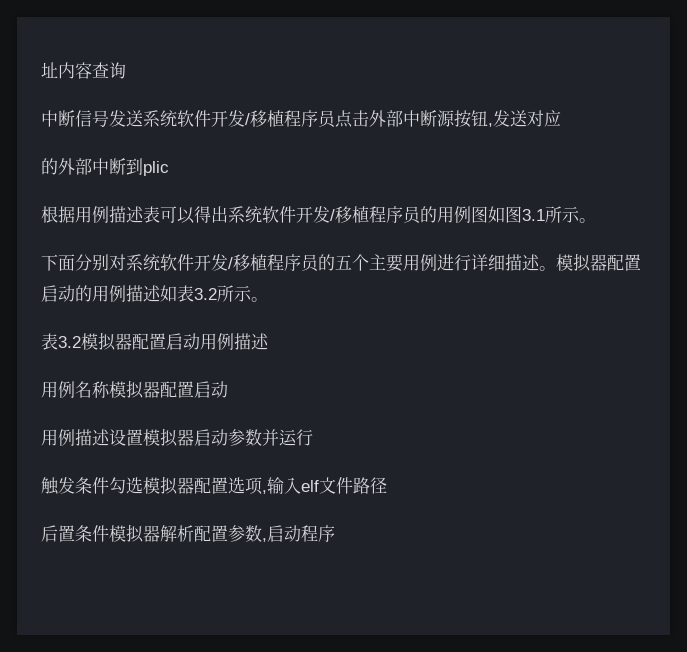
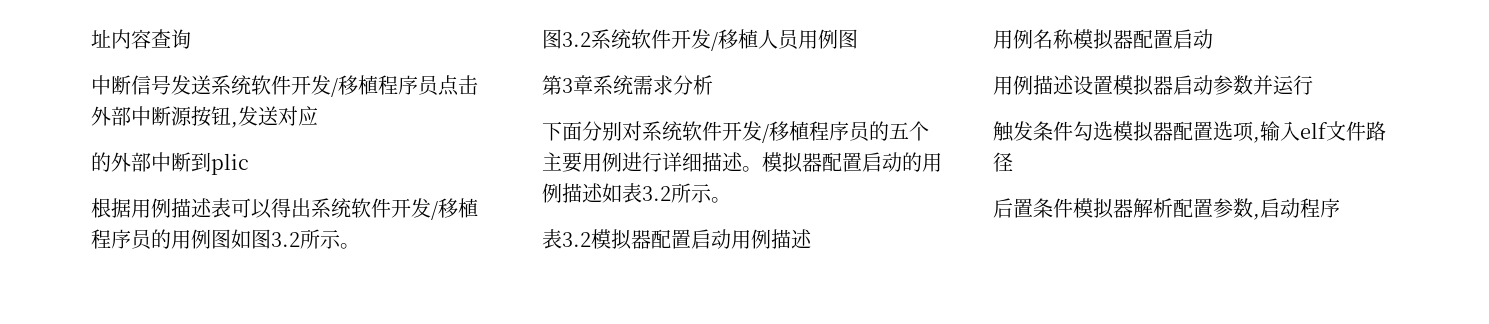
- 根据用例描述表可以得出系统软件开发/移植程序员的用例图如图3.1所示。
+ 根据用例描述表可以得出系统软件开发/移植程序员的用例图如图3.2所示。
+ 图3.2系统软件开发/移植人员用例图
+ 第3章系统需求分析

